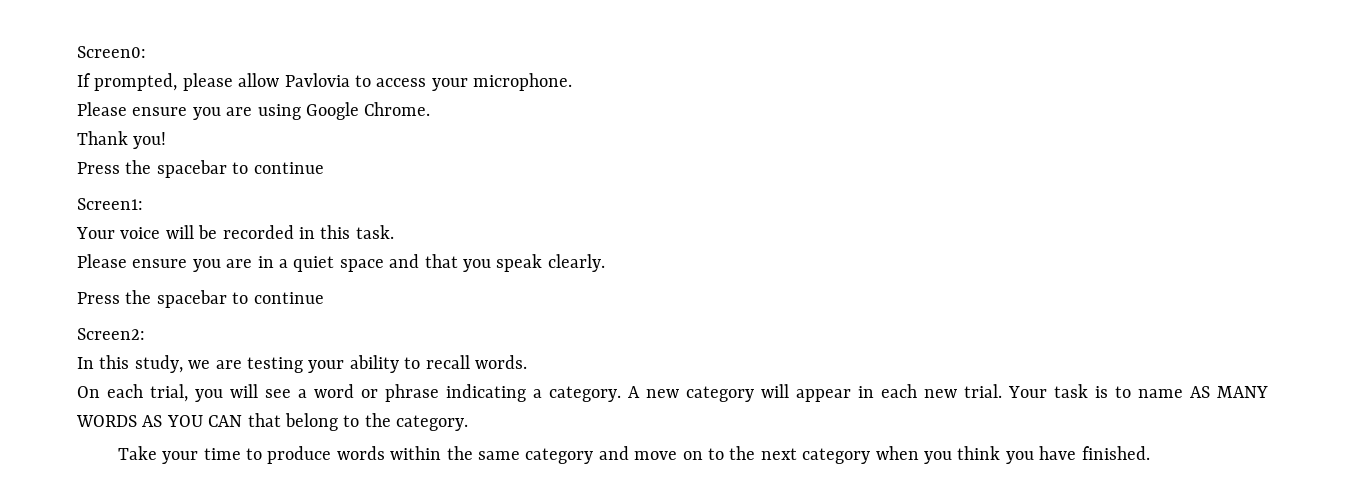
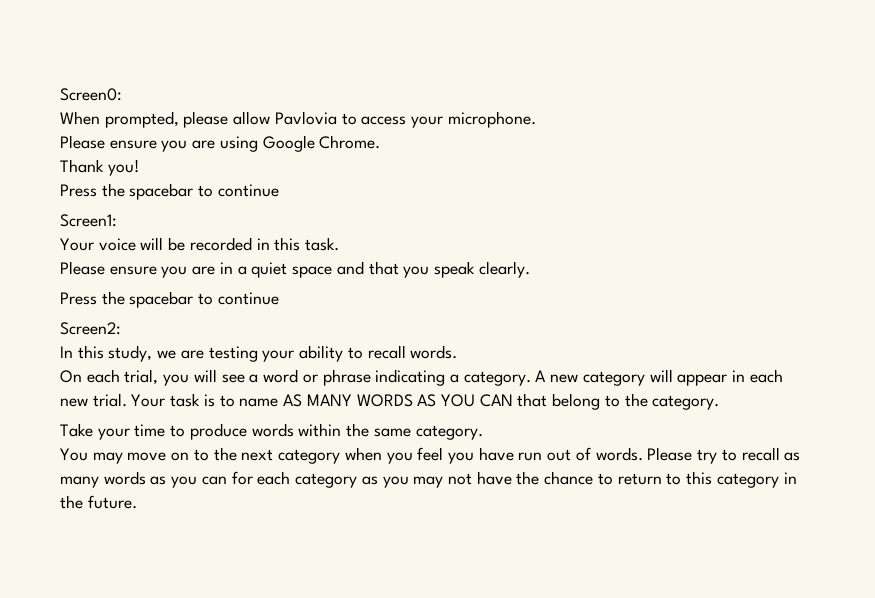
- If prompted, please allow Pavlovia to access your microphone.
+ When prompted, please allow Pavlovia to access your microphone.
- Take your time to produce words within the same category and move on to the next category when you think you have finished.
+ Take your time to produce words within the same category.
+ You may move on to the next category when you feel you have run out of words. Please try to recall as many words as you can for each category as you may not have the chance to return to this category in the future.

